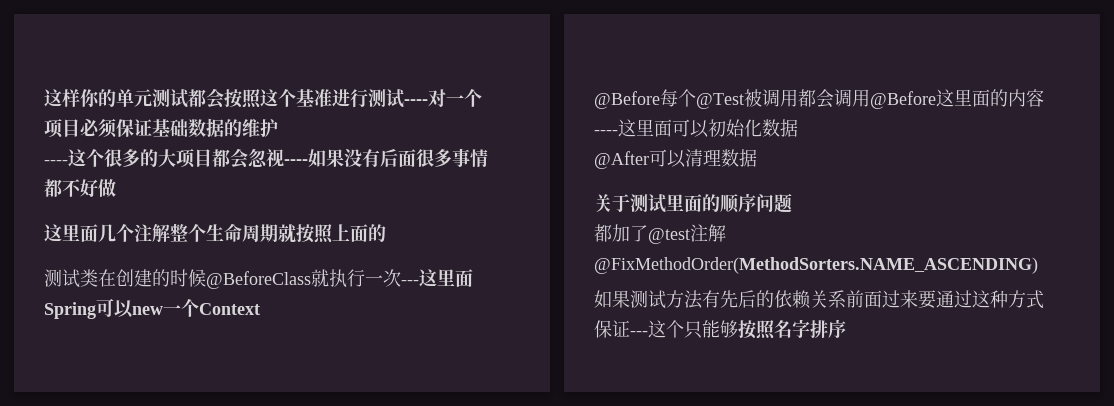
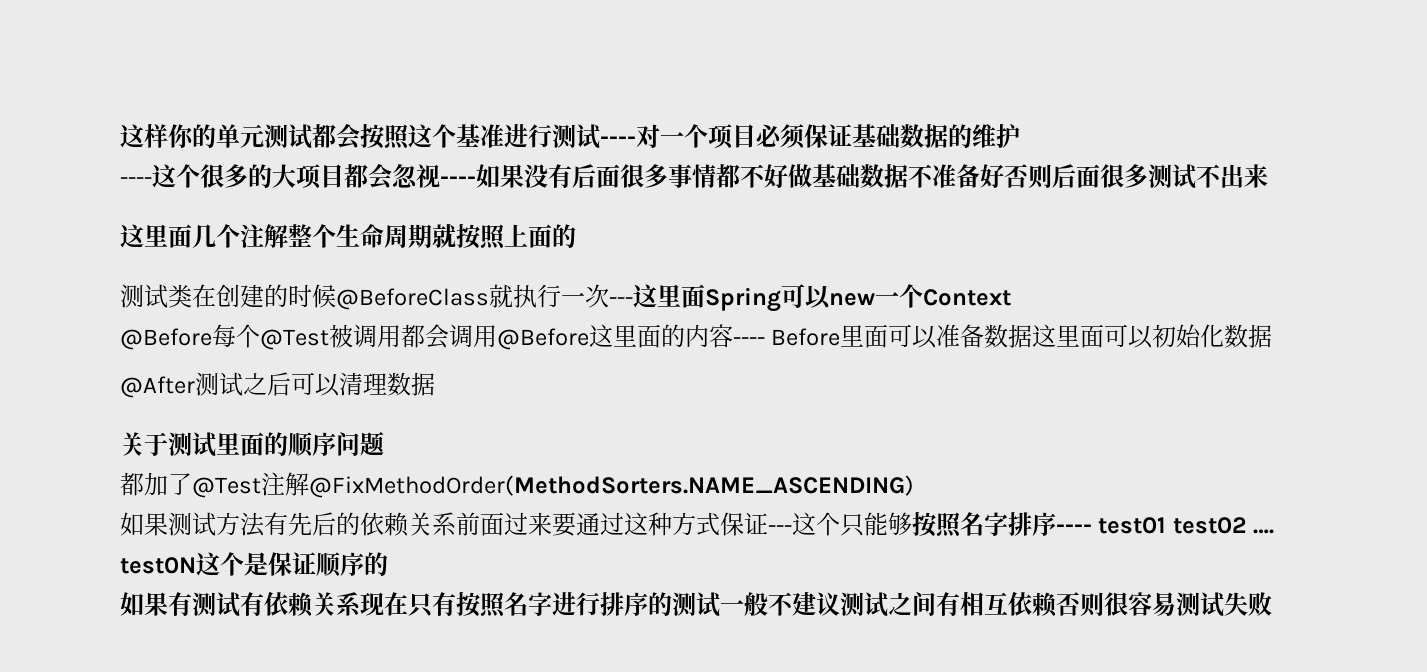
- ----这个很多的大项目都会忽视----如果没有后面很多事情都不好做
+ ----这个很多的大项目都会忽视----如果没有后面很多事情都不好做基础数据不准备好否则后面很多测试不出来
- @Before每个@Test被调用都会调用@Before这里面的内容----这里面可以初始化数据
+ @Before每个@Test被调用都会调用@Before这里面的内容---- Before里面可以准备数据这里面可以初始化数据
- @After可以清理数据
+ @After测试之后可以清理数据
- 都加了@test注解@FixMethodOrder(MethodSorters.NAME_ASCENDING)
+ 都加了@Test注解@FixMethodOrder(MethodSorters.NAME_ASCENDING)
- 如果测试方法有先后的依赖关系前面过来要通过这种方式保证---这个只能够按照名字排序
+ 如果测试方法有先后的依赖关系前面过来要通过这种方式保证---这个只能够按照名字排序---- test01 test02 …. test0N这个是保证顺序的
+ 如果有测试有依赖关系现在只有按照名字进行排序的测试一般不建议测试之间有相互依赖否则很容易测试失败

